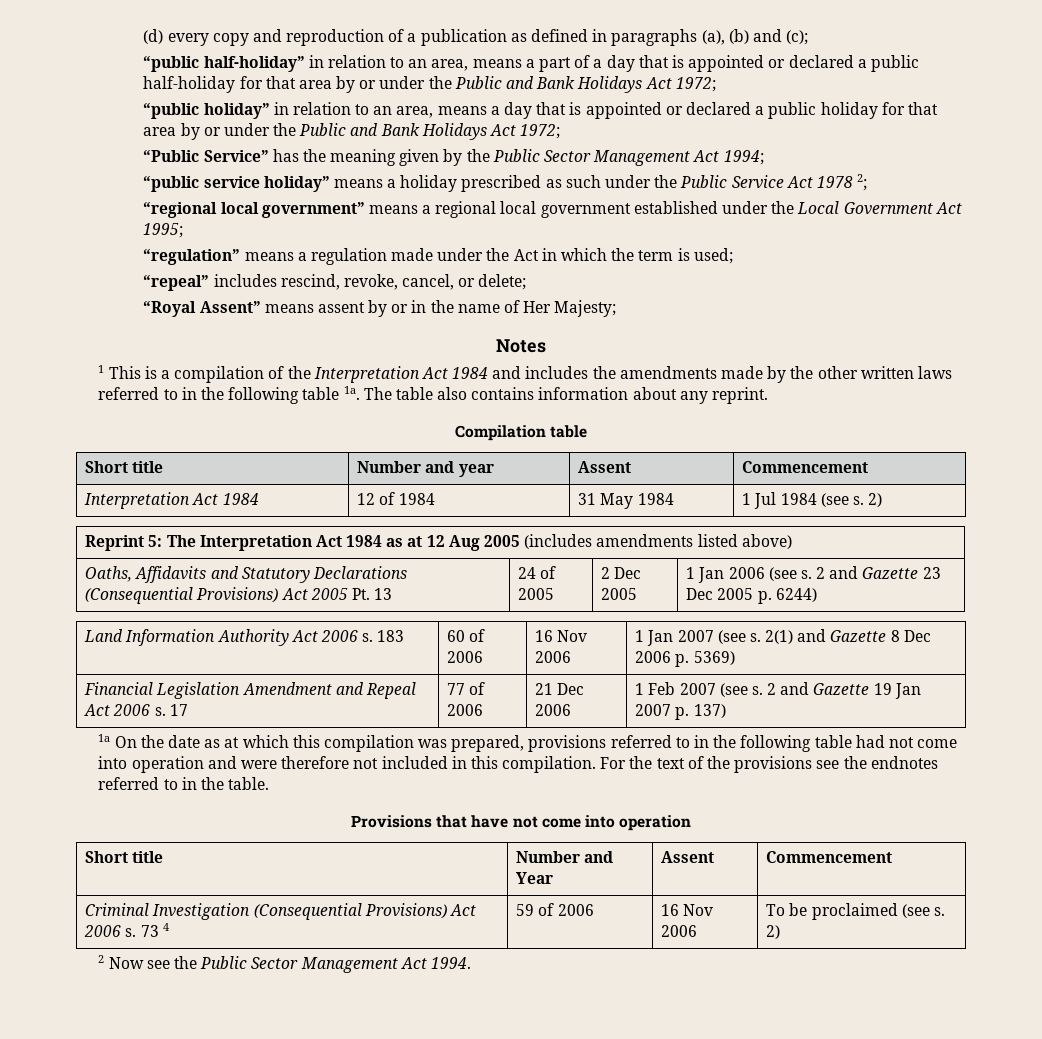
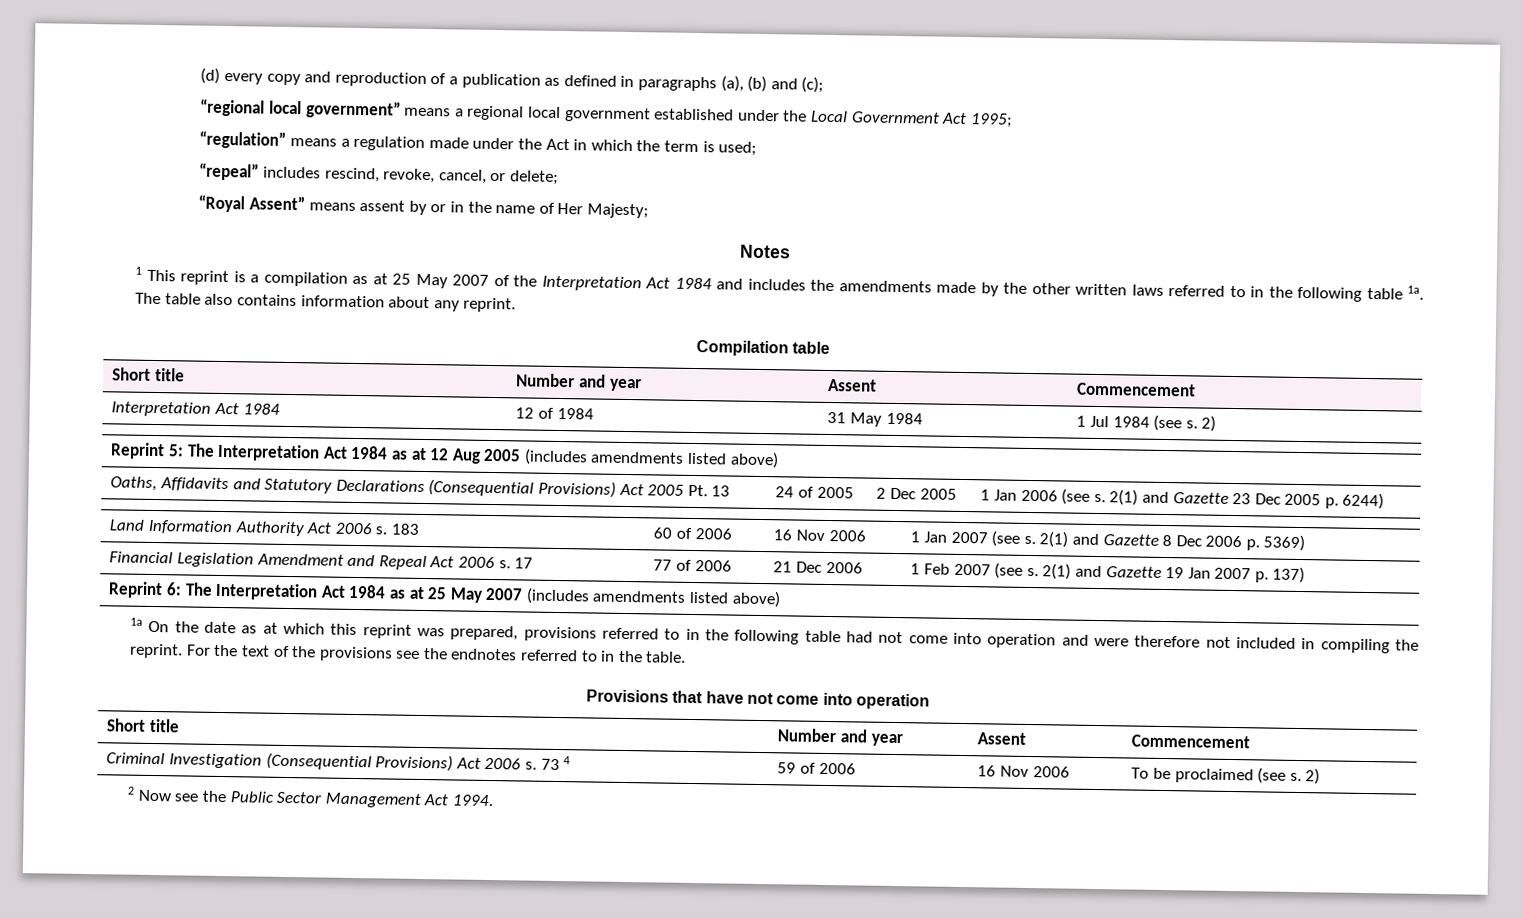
- “public half-holiday” in relation to an area, means a part of a day that is appointed or declared a public half-holiday for that area by or under the Public and Bank Holidays Act 1972;
- “public holiday” in relation to an area, means a day that is appointed or declared a public holiday for that area by or under the Public and Bank Holidays Act 1972;
- “Public Service” has the meaning given by the Public Sector Management Act 1994;
- “public service holiday” means a holiday prescribed as such under the Public Service Act 1978 2;
- 1 This is a compilation of the Interpretation Act 1984 and includes the amendments made by the other written laws referred to in the following table 1a.
+ 1 This reprint is a compilation as at 25 May 2007 of the Interpretation Act 1984 and includes the amendments made by the other written laws referred to in the following table 1a.
- Oaths, Affidavits and Statutory Declarations (Consequential Provisions) Act 2005 Pt. 13 | 24 of 2005 | 2 Dec 2005 | 1 Jan 2006 (see s. 2 and Gazette 23 Dec 2005 p. 6244)
+ Oaths, Affidavits and Statutory Declarations (Consequential Provisions) Act 2005 Pt. 13 | 24 of 2005 | 2 Dec 2005 | 1 Jan 2006 (see s. 2(1) and Gazette 23 Dec 2005 p. 6244)
- Financial Legislation Amendment and Repeal Act 2006 s. 17 | 77 of 2006 | 21 Dec 2006 | 1 Feb 2007 (see s. 2 and Gazette 19 Jan 2007 p. 137)
+ Financial Legislation Amendment and Repeal Act 2006 s. 17 | 77 of 2006 | 21 Dec 2006 | 1 Feb 2007 (see s. 2(1) and Gazette 19 Jan 2007 p. 137)
+ Reprint 6: The Interpretation Act 1984 as at 25 May 2007 (includes amendments listed above)
- 1a On the date as at which this compilation was prepared, provisions referred to in the following table had not come into operation and were therefore not included in this compilation.
+ 1a On the date as at which this reprint was prepared, provisions referred to in the following table had not come into operation and were therefore not included in compiling the reprint.
  Provisions that have not come into operation
- Short title | Number and Year | Assent | Commencement
+ Short title | Number and year | Assent | Commencement

